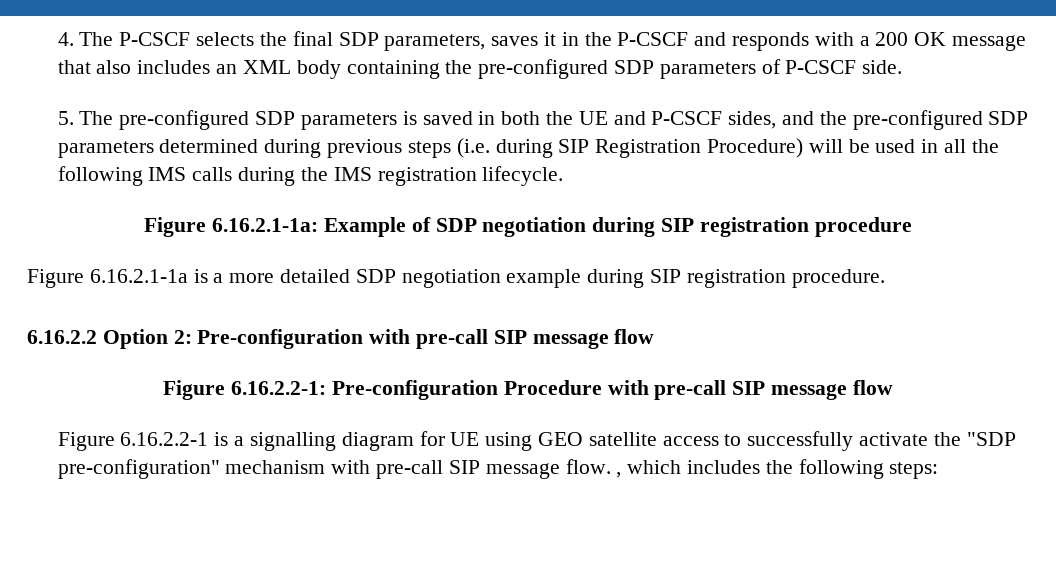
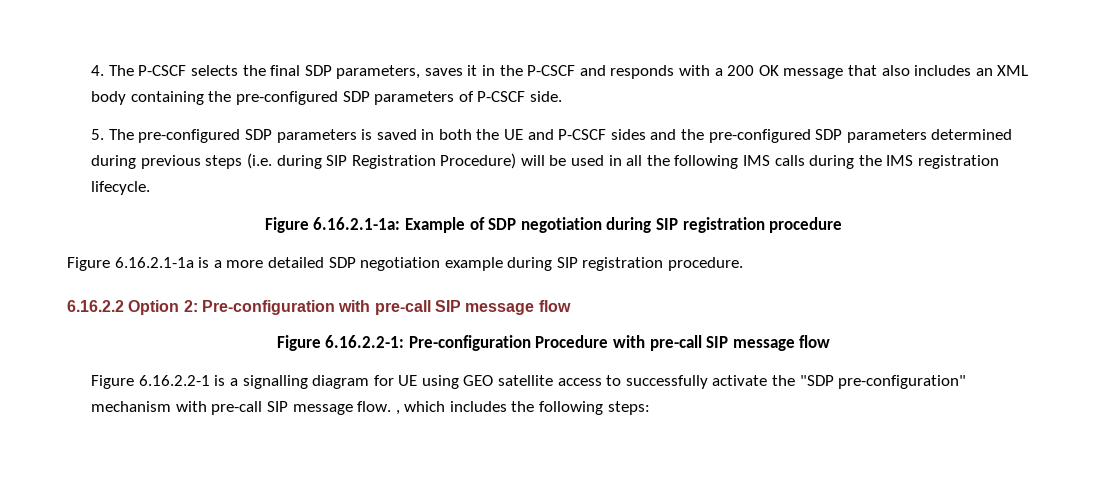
- 5. The pre-configured SDP parameters is saved in both the UE and P-CSCF sides, and the pre-configured SDP parameters determined during previous steps (i.e. during SIP Registration Procedure) will be used in all the following IMS calls during the IMS registration lifecycle.
+ 5. The pre-configured SDP parameters is saved in both the UE and P-CSCF sides and the pre-configured SDP parameters determined during previous steps (i.e. during SIP Registration Procedure) will be used in all the following IMS calls during the IMS registration lifecycle.

